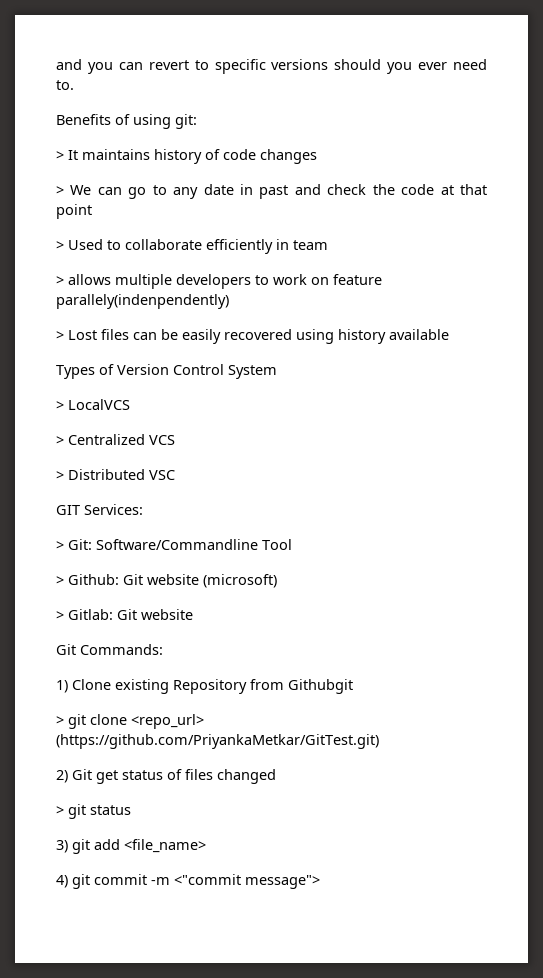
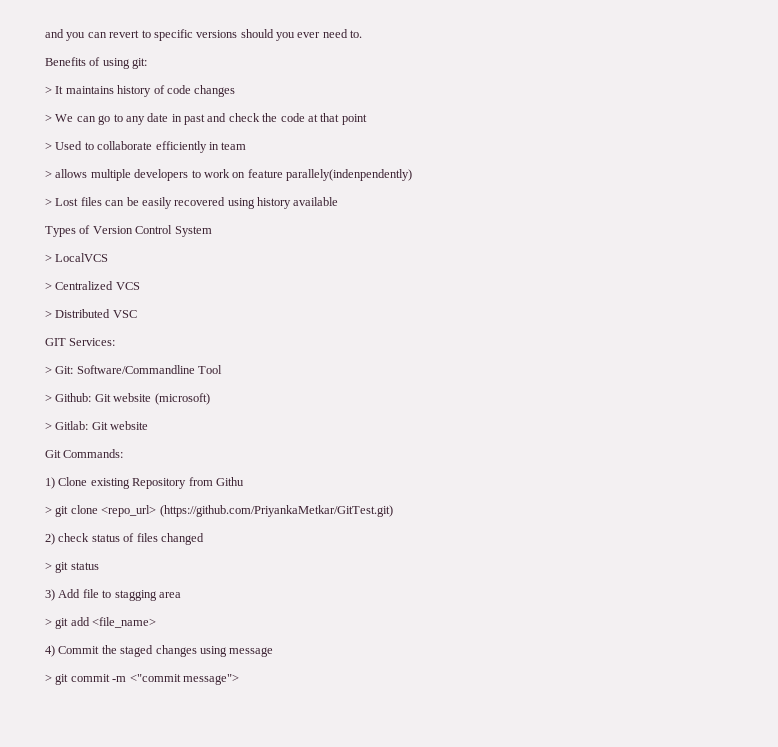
- 1) Clone existing Repository from Githubgit
+ 1) Clone existing Repository from Githu
- 2) Git get status of files changed
+ 2) check status of files changed
- 3) git add <file_name>
- 4) git commit -m <"commit message">
+ 3) Add file to stagging area
+ > git add <file_name>
+ 4) Commit the staged changes using message
+ > git commit -m <"commit message">

